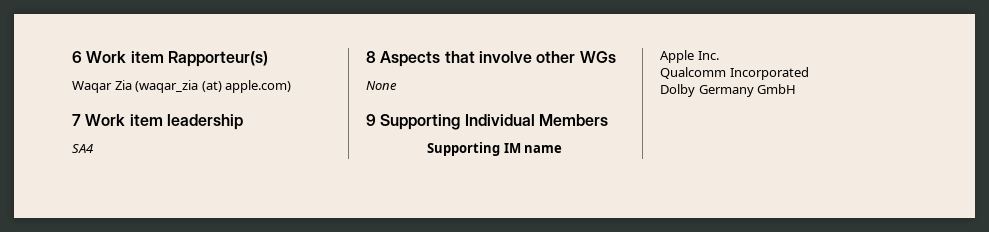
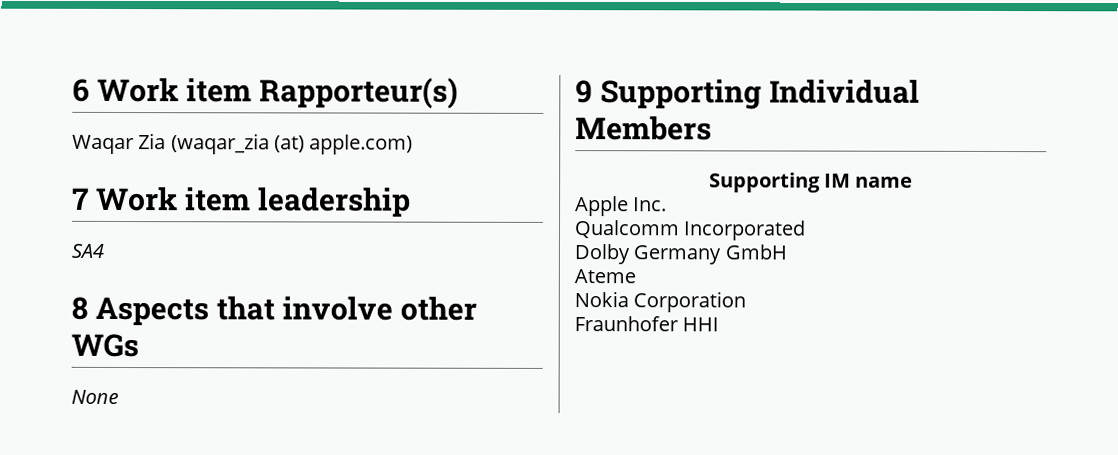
+ Ateme
+ Nokia Corporation
+ Fraunhofer HHI

